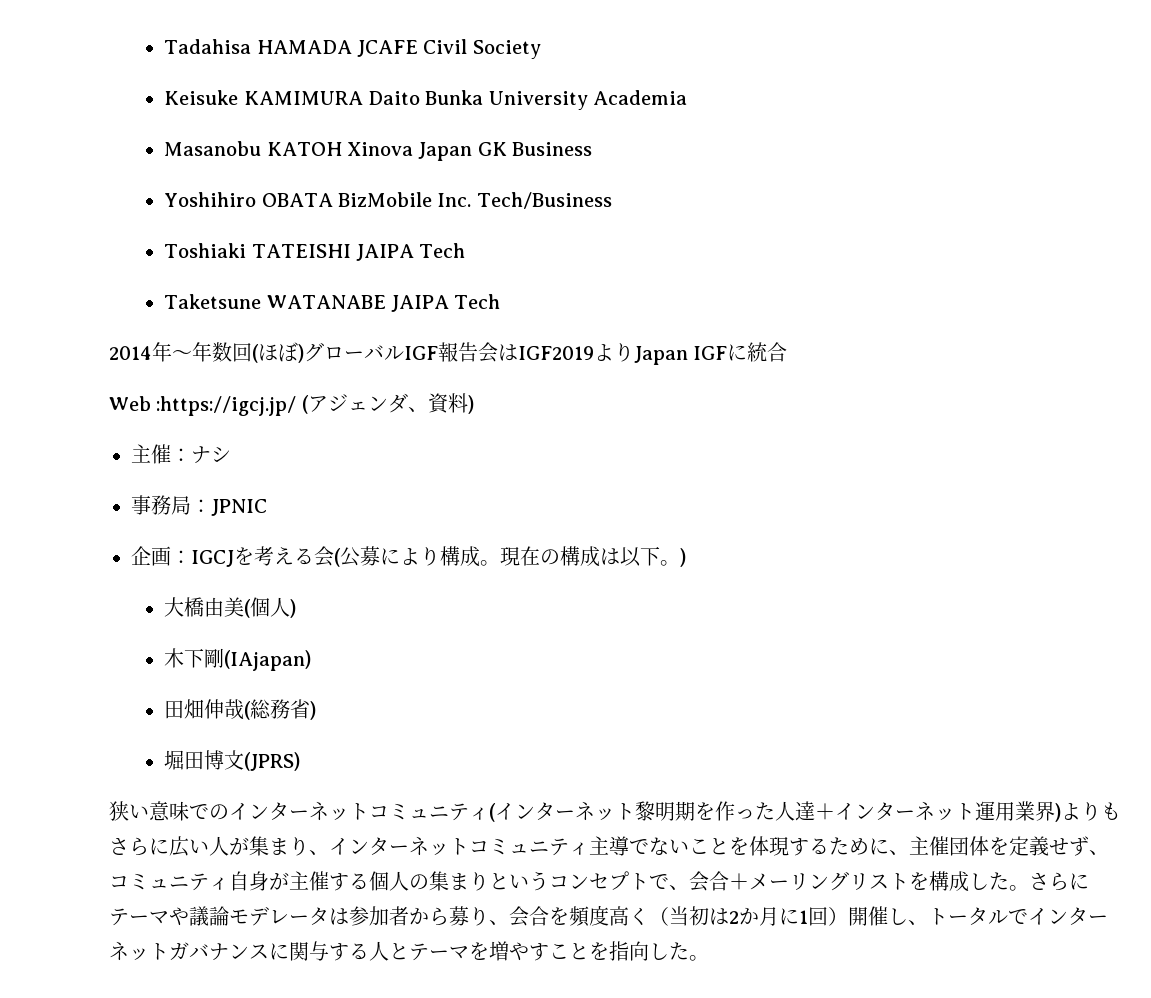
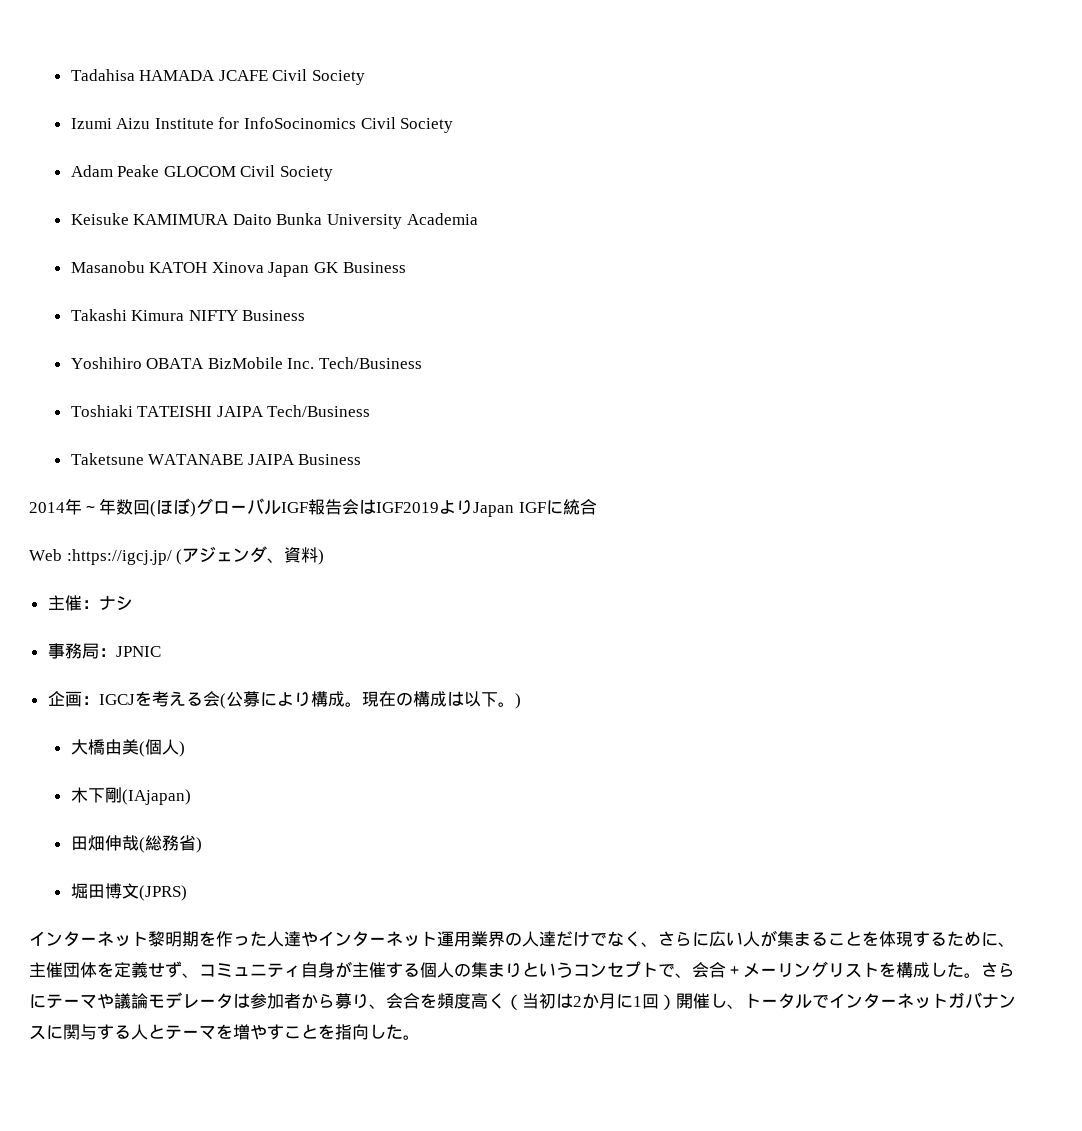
+ Izumi Aizu Institute for InfoSocinomics Civil Society
+ Adam Peake GLOCOM Civil Society
+ Takashi Kimura NIFTY Business
- Toshiaki TATEISHI JAIPA Tech
+ Toshiaki TATEISHI JAIPA Tech/Business
- Taketsune WATANABE JAIPA Tech
+ Taketsune WATANABE JAIPA Business
- 狭い意味でのインターネットコミュニティ(インターネット黎明期を作った人達＋インターネット運用業界)よりもさらに広い人が集まり、インターネットコミュニティ主導でないことを体現するために、主催団体を定義せず、コミュニティ自身が主催する個人の集まりというコンセプトで、会合＋メーリングリストを構成した。
+ インターネット黎明期を作った人達やインターネット運用業界の人達だけでなく、さらに広い人が集まることを体現するために、主催団体を定義せず、コミュニティ自身が主催する個人の集まりというコンセプトで、会合＋メーリングリストを構成した。

